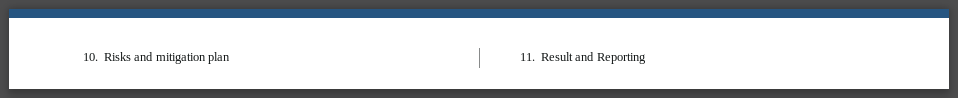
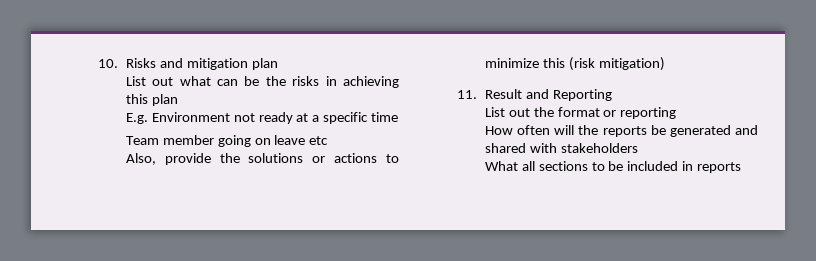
+ List out what can be the risks in achieving this plan
+ E.g. Environment not ready at a specific time
+ Team member going on leave etc
+ Also, provide the solutions or actions to minimize this (risk mitigation)
  11. Result and Reporting
+ List out the format or reporting
+ How often will the reports be generated and shared with stakeholders
+ What all sections to be included in reports

